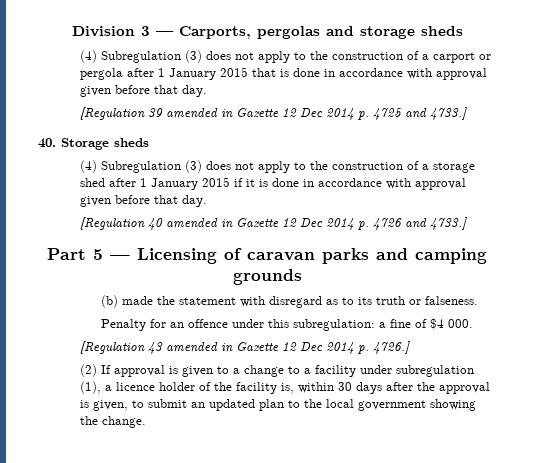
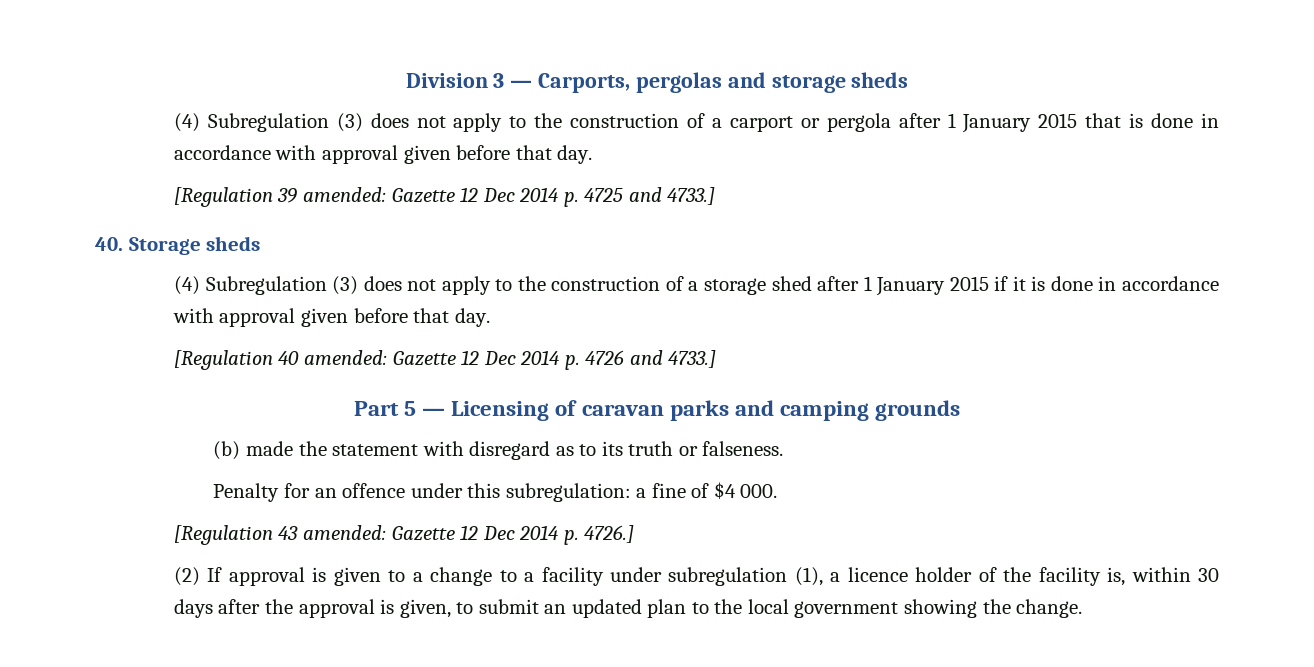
- [Regulation 39 amended in Gazette 12 Dec 2014 p. 4725 and 4733.]
+ [Regulation 39 amended: Gazette 12 Dec 2014 p. 4725 and 4733.]
- [Regulation 40 amended in Gazette 12 Dec 2014 p. 4726 and 4733.]
+ [Regulation 40 amended: Gazette 12 Dec 2014 p. 4726 and 4733.]
- [Regulation 43 amended in Gazette 12 Dec 2014 p. 4726.]
+ [Regulation 43 amended: Gazette 12 Dec 2014 p. 4726.]

